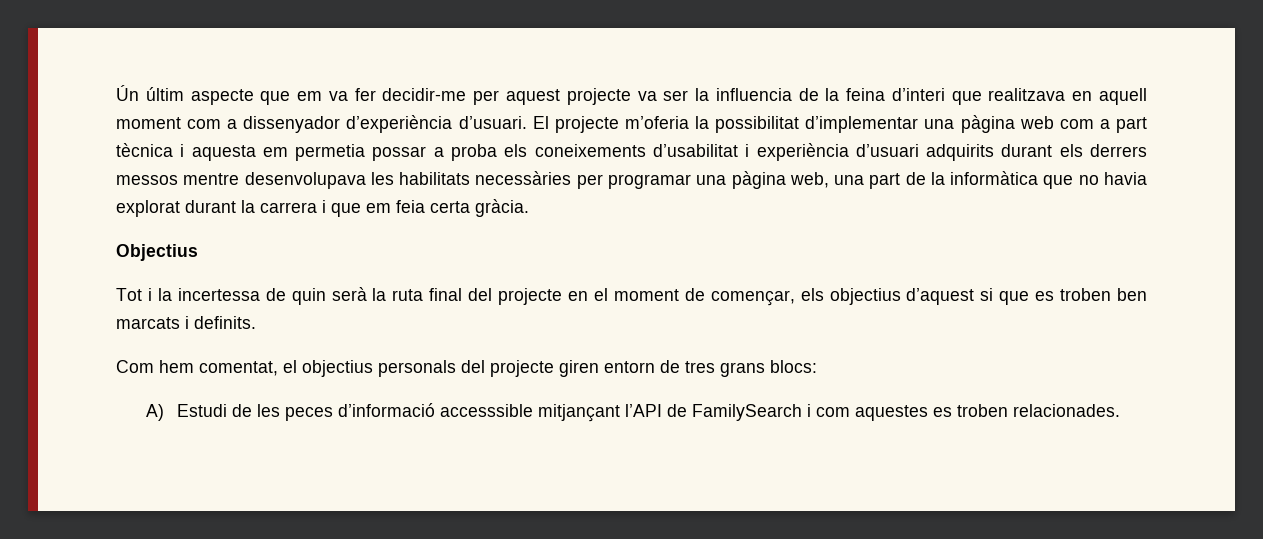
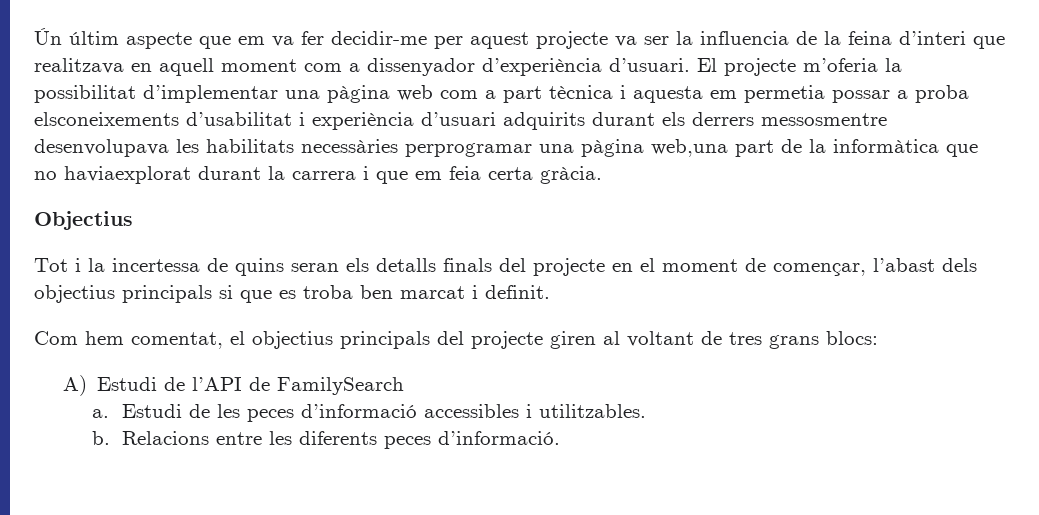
- El projecte m’oferia la possibilitat d’implementar una pàgina web com a part tècnica i aquesta em permetia possar a proba els coneixements d’usabilitat i experiència d’usuari adquirits durant els derrers messos mentre desenvolupava les habilitats necessàries per programar una pàgina web, una part de la informàtica que no havia explorat durant la carrera i que em feia certa gràcia.
+ El projecte m’oferia la possibilitat d’implementar una pàgina web com a part tècnica i aquesta em permetia possar a proba elsconeixements d’usabilitat i experiència d’usuari adquirits durant els derrers messosmentre desenvolupava les habilitats necessàries perprogramar una pàgina web,una part de la informàtica que no haviaexplorat durant la carrera i que em feia certa gràcia.
- Tot i la incertessa de quin serà la ruta final del projecte en el moment de començar, els objectius d’aquest si que es troben ben marcats i definits.
+ Tot i la incertessa de quins seran els detalls finals del projecte en el moment de començar, l’abast dels objectius principals si que es troba ben marcat i definit.
- Com hem comentat, el objectius personals del projecte giren entorn de tres grans blocs:
+ Com hem comentat, el objectius principals del projecte giren al voltant de tres grans blocs:
- A) Estudi de les peces d’informació accesssible mitjançant l’API de FamilySearch i com aquestes es troben relacionades.
+ A) Estudi de l’API de FamilySearch
+ a. Estudi de les peces d’informació accessibles i utilitzables.
+ b. Relacions entre les diferents peces d’informació.

